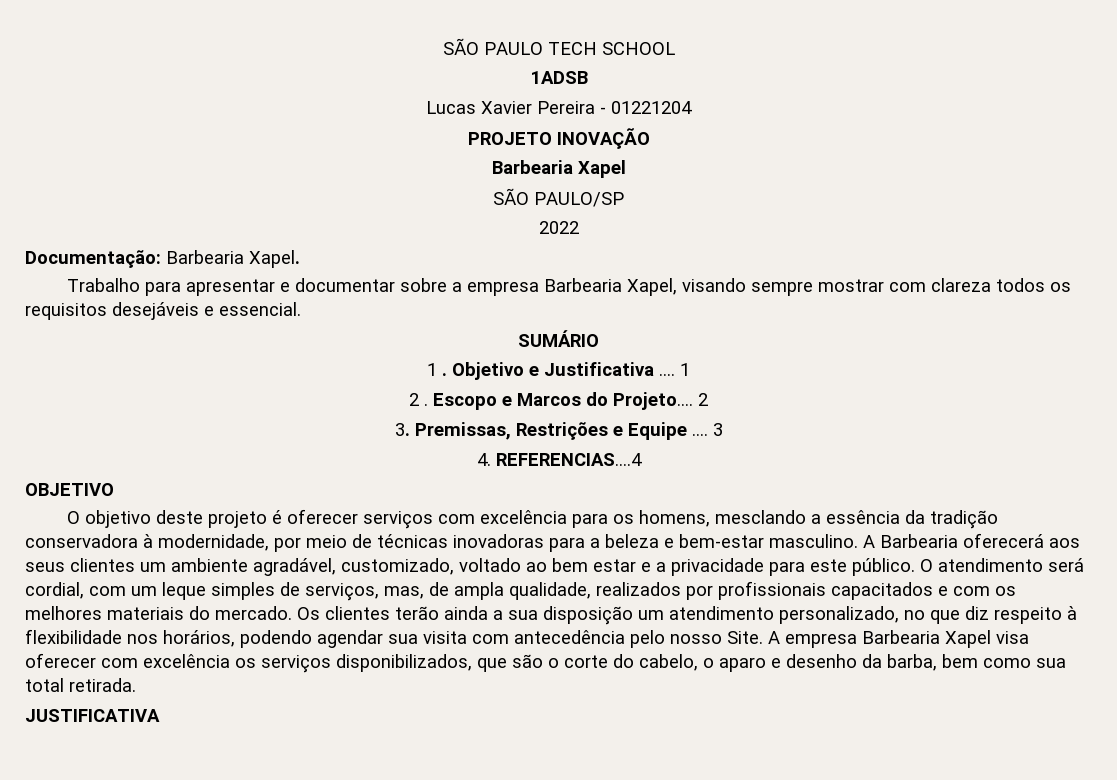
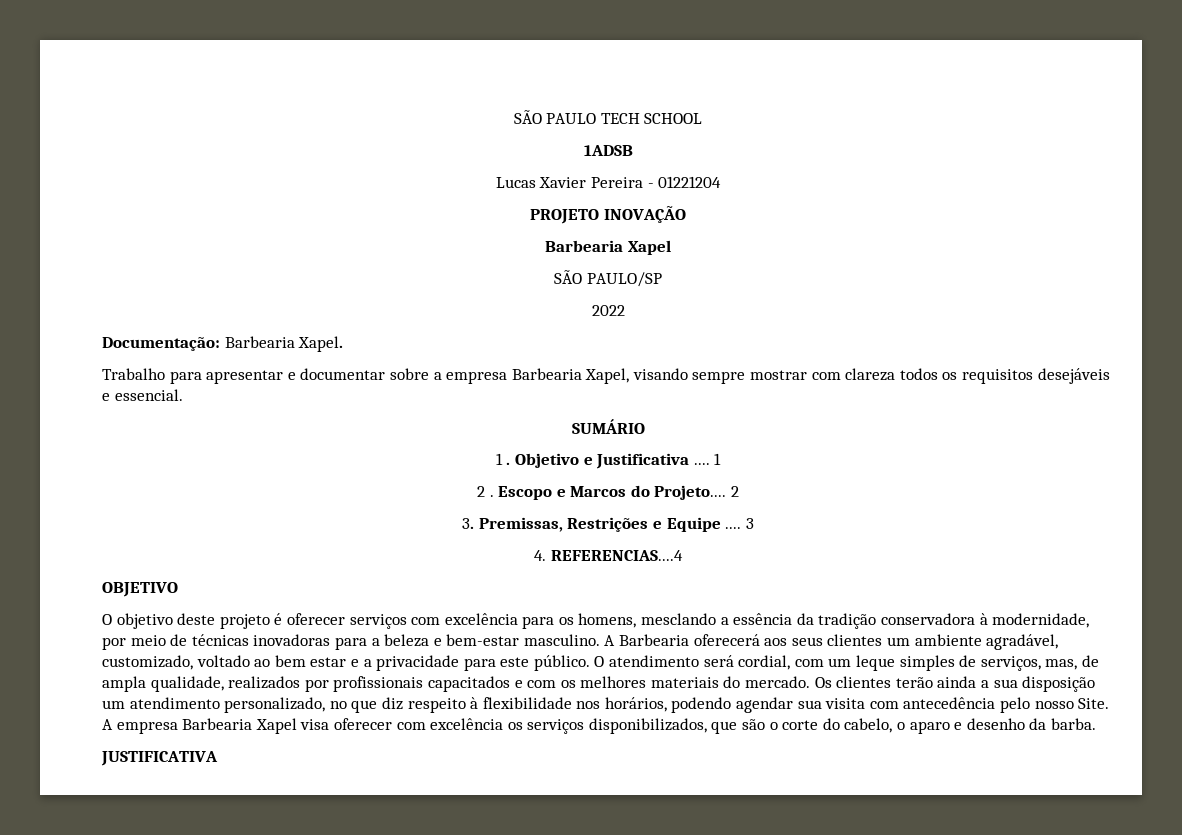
- A empresa Barbearia Xapel visa oferecer com excelência os serviços disponibilizados, que são o corte do cabelo, o aparo e desenho da barba, bem como sua total retirada.
+ A empresa Barbearia Xapel visa oferecer com excelência os serviços disponibilizados, que são o corte do cabelo, o aparo e desenho da barba.

